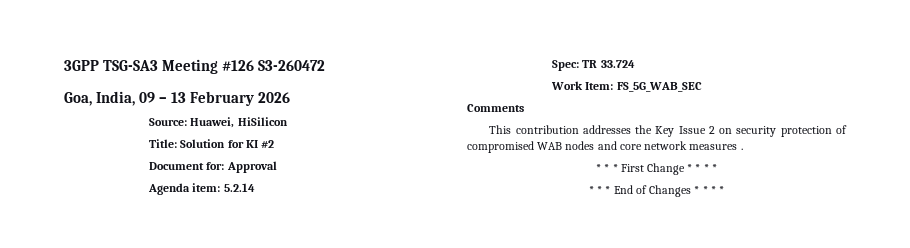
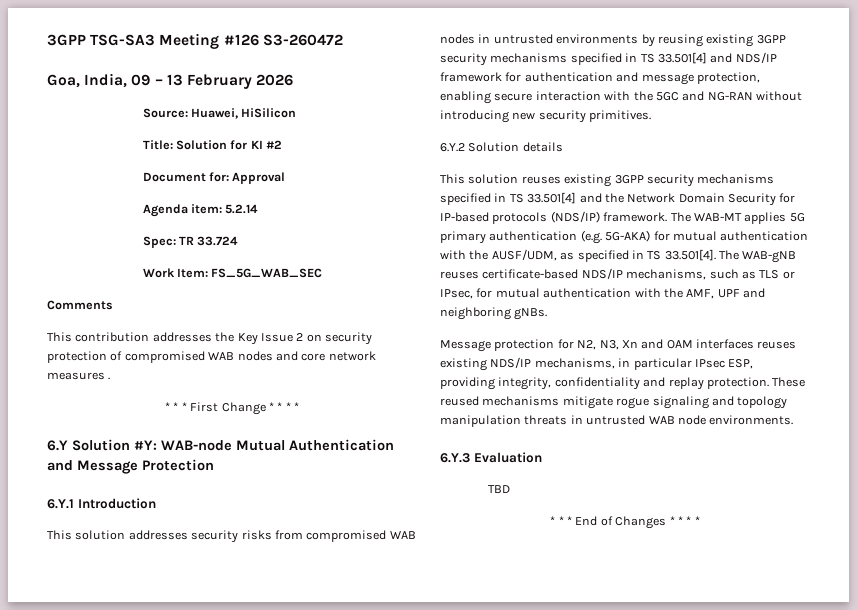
+ 6.Y Solution #Y: WAB-node Mutual Authentication and Message Protection
+ 6.Y.1 Introduction
+ This solution addresses security risks from compromised WAB nodes in untrusted environments by reusing existing 3GPP security mechanisms specified in TS 33.501[4] and NDS/IP framework for authentication and message protection, enabling secure interaction with the 5GC and NG-RAN without introducing new security primitives.
+ 6.Y.2 Solution details
+ This solution reuses existing 3GPP security mechanisms specified in TS 33.501[4] and the Network Domain Security for IP-based protocols (NDS/IP) framework. The WAB-MT applies 5G primary authentication (e.g. 5G-AKA) for mutual authentication with the AUSF/UDM, as specified in TS 33.501[4]. The WAB-gNB reuses certificate-based NDS/IP mechanisms, such as TLS or IPsec, for mutual authentication with the AMF, UPF and neighboring gNBs.
+ Message protection for N2, N3, Xn and OAM interfaces reuses existing NDS/IP mechanisms, in particular IPsec ESP, providing integrity, confidentiality and replay protection. These reused mechanisms mitigate rogue signaling and topology manipulation threats in untrusted WAB node environments.
+ 6.Y.3 Evaluation
+ TBD

